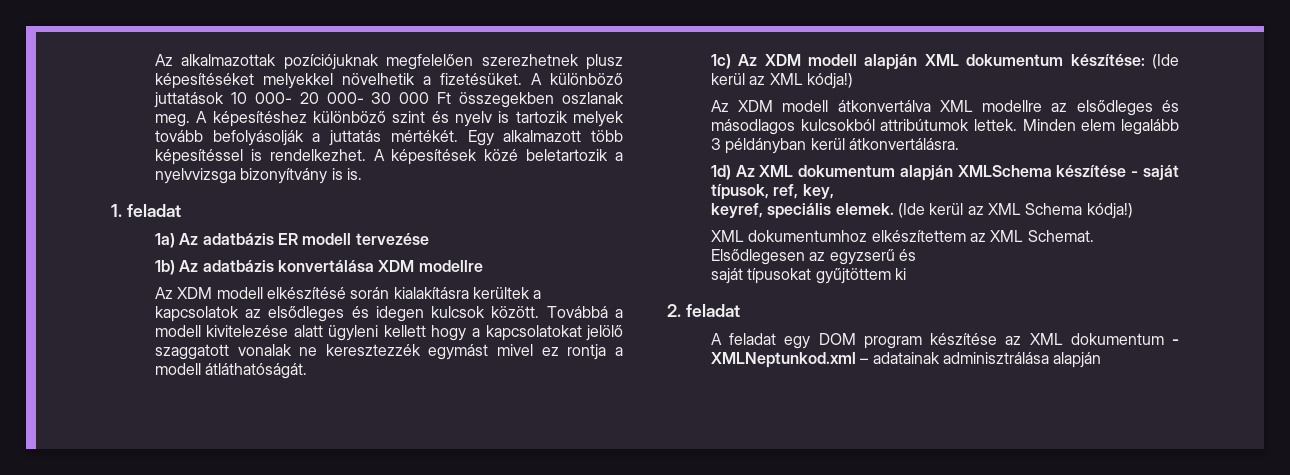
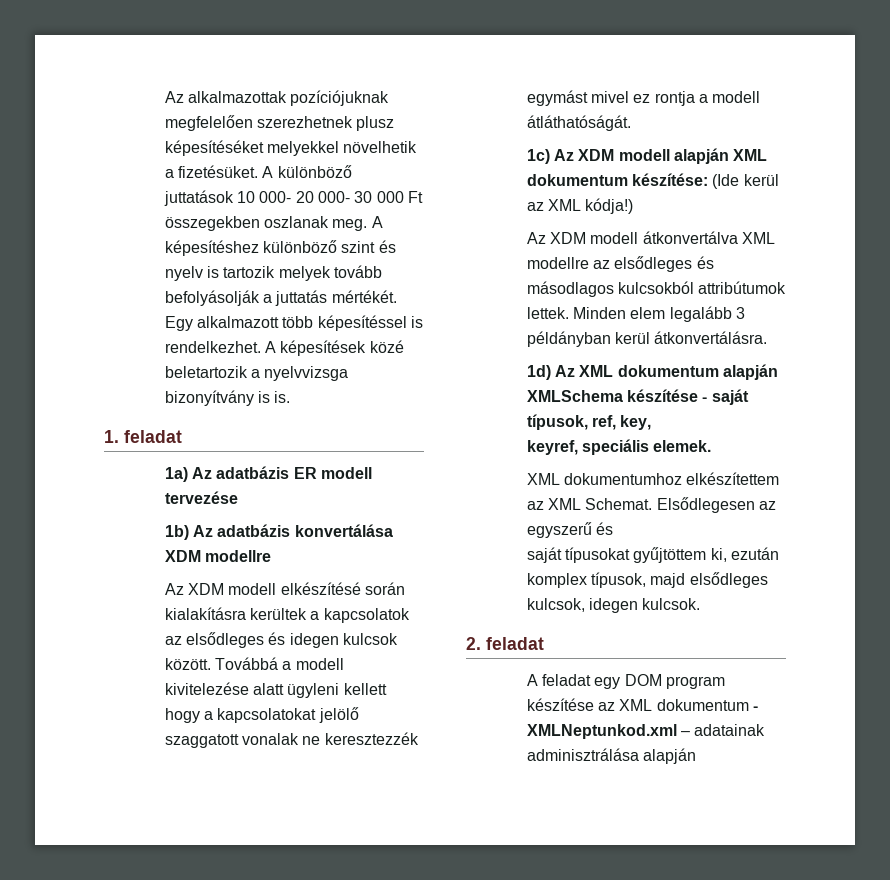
- (Ide kerül az XML Schema kódja!)
- Elsődlegesen az egyzserű és
+ Elsődlegesen az egyszerű és
- saját típusokat gyűjtöttem ki
+ saját típusokat gyűjtöttem ki, ezután komplex típusok, majd elsődleges kulcsok, idegen kulcsok.

